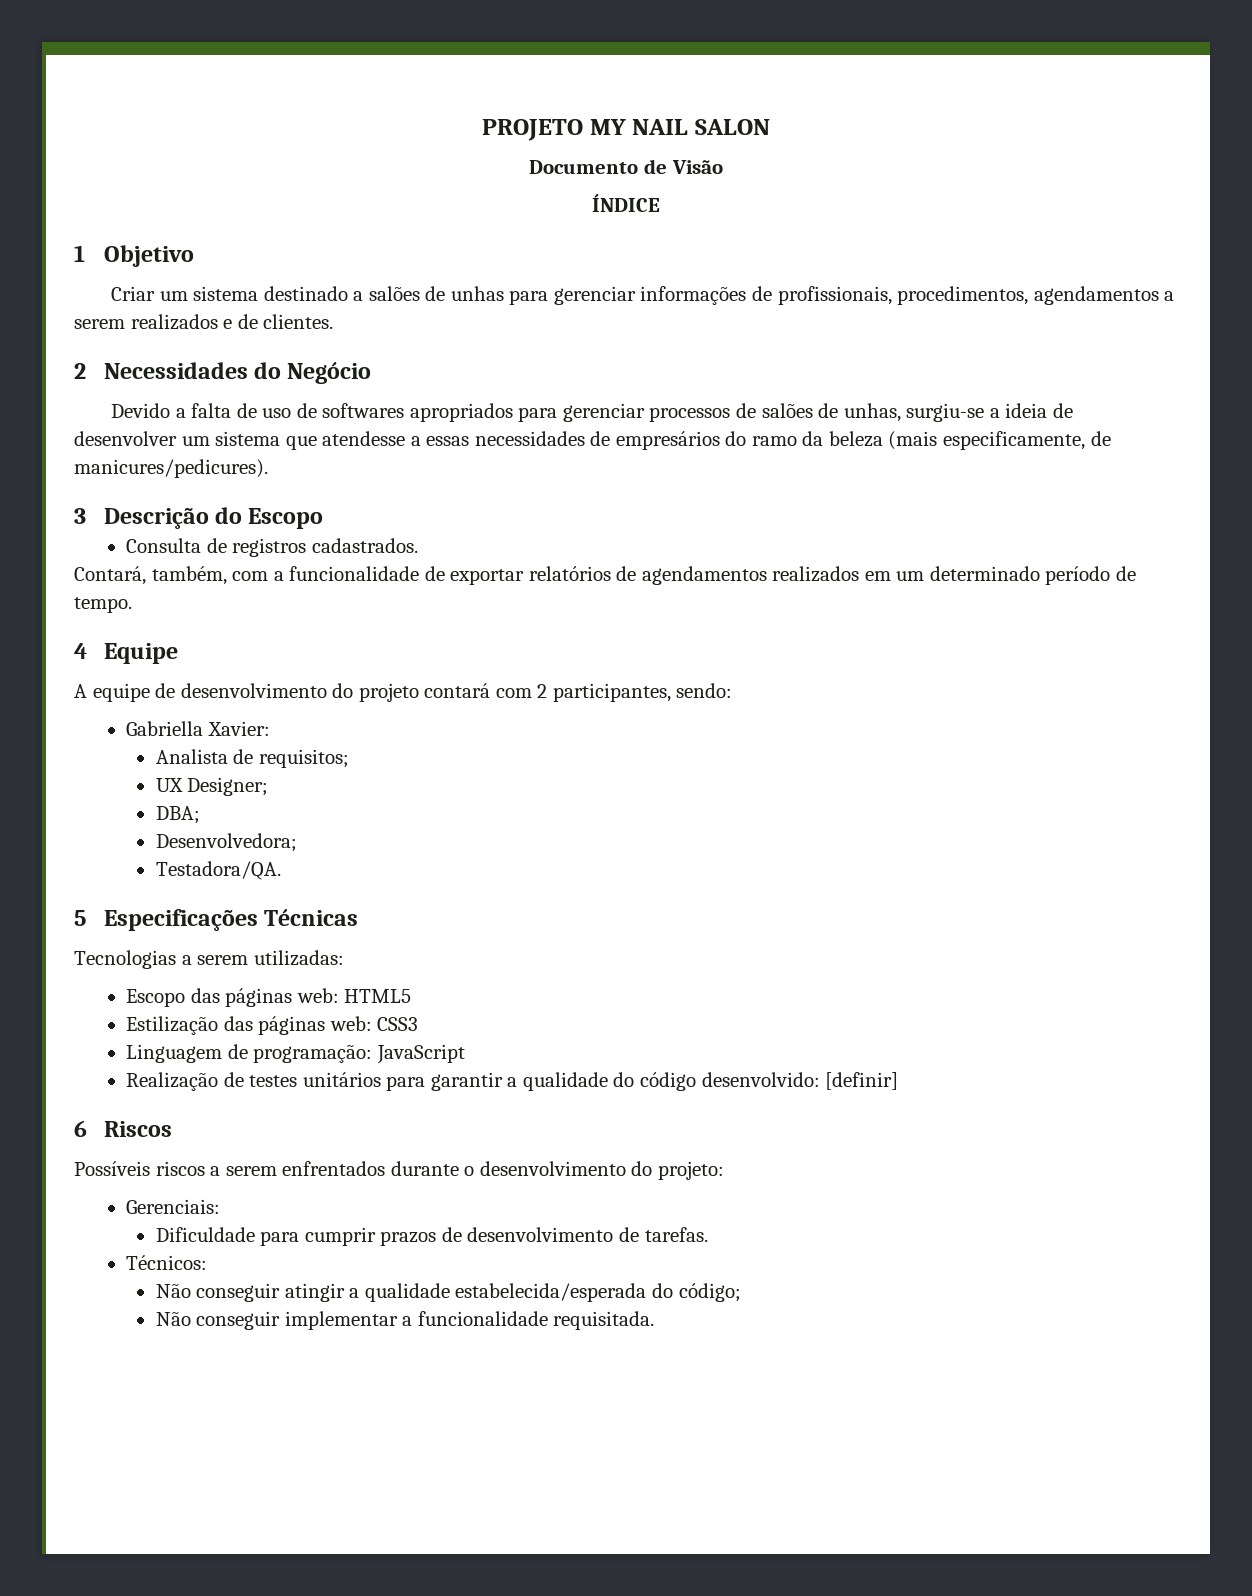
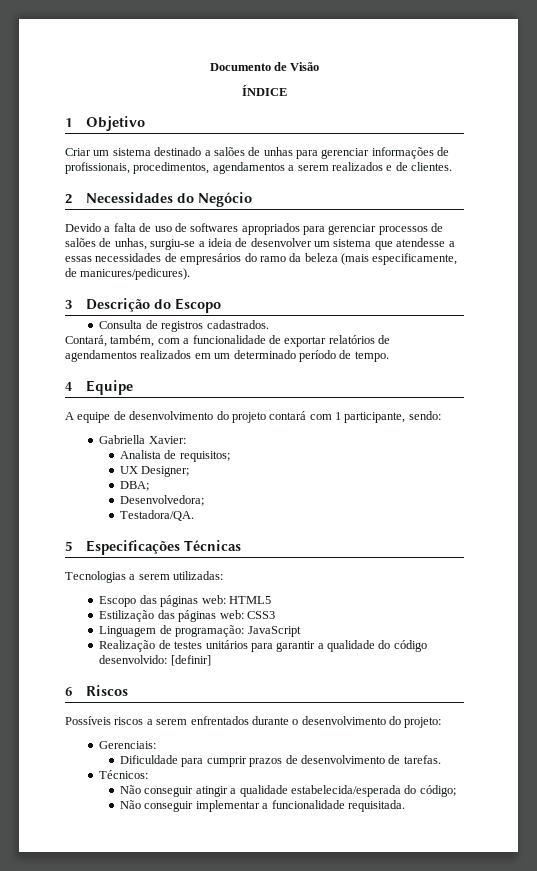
- PROJETO MY NAIL SALON
- A equipe de desenvolvimento do projeto contará com 2 participantes, sendo:
+ A equipe de desenvolvimento do projeto contará com 1 participante, sendo:

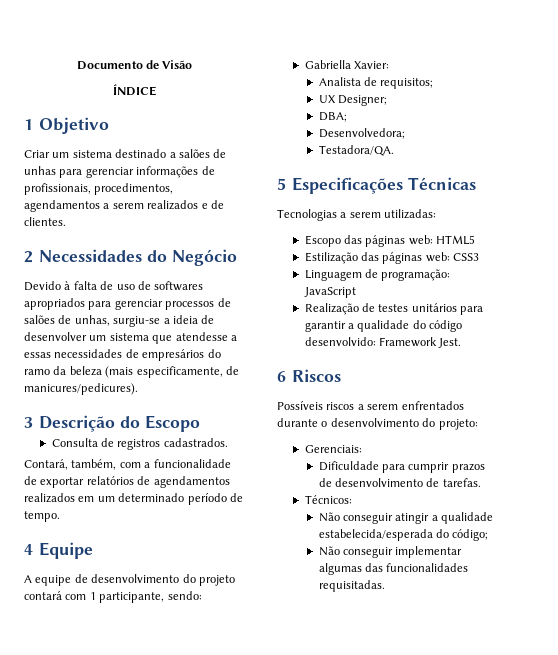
- Devido a falta de uso de softwares apropriados para gerenciar processos de salões de unhas, surgiu-se a ideia de desenvolver um sistema que atendesse a essas necessidades de empresários do ramo da beleza (mais especificamente, de manicures/pedicures).
+ Devido à falta de uso de softwares apropriados para gerenciar processos de salões de unhas, surgiu-se a ideia de desenvolver um sistema que atendesse a essas necessidades de empresários do ramo da beleza (mais especificamente, de manicures/pedicures).
- Realização de testes unitários para garantir a qualidade do código desenvolvido: [definir]
+ Realização de testes unitários para garantir a qualidade do código desenvolvido: Framework Jest.
- Não conseguir implementar a funcionalidade requisitada.
+ Não conseguir implementar algumas das funcionalidades requisitadas.

